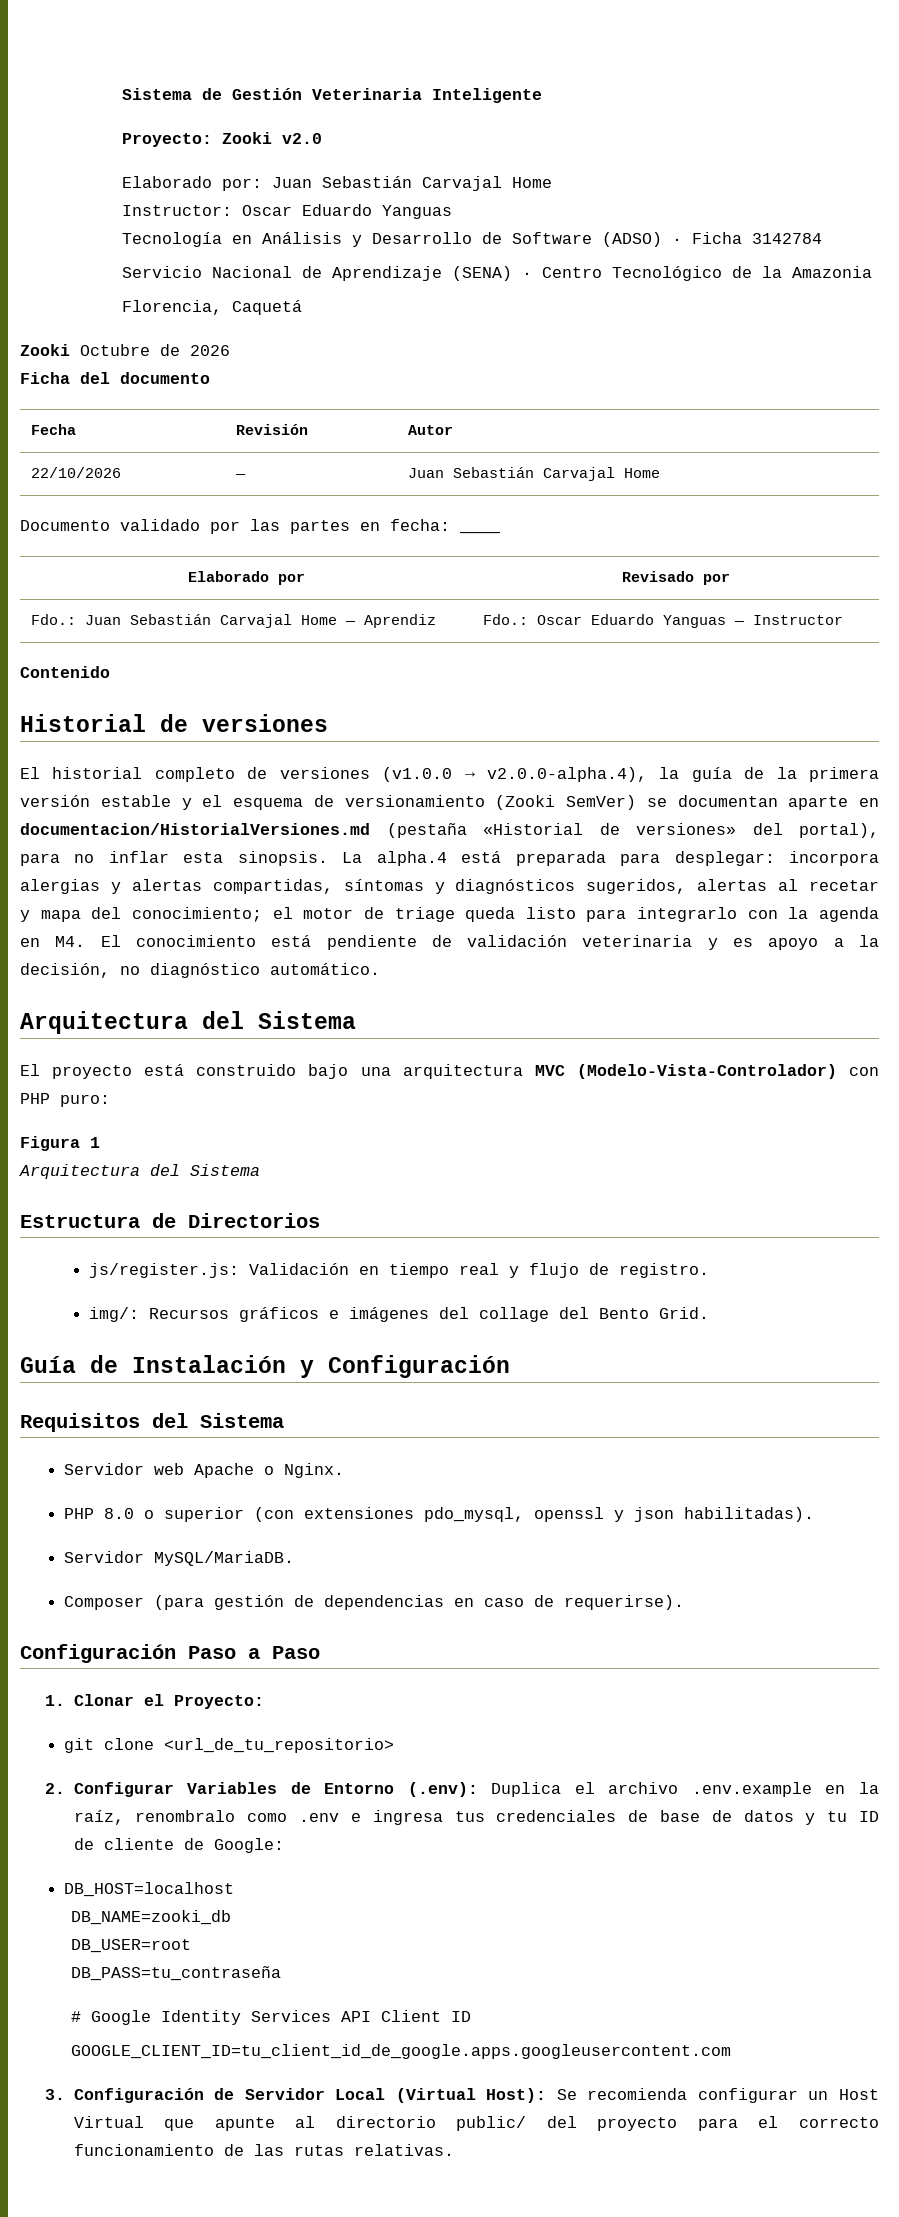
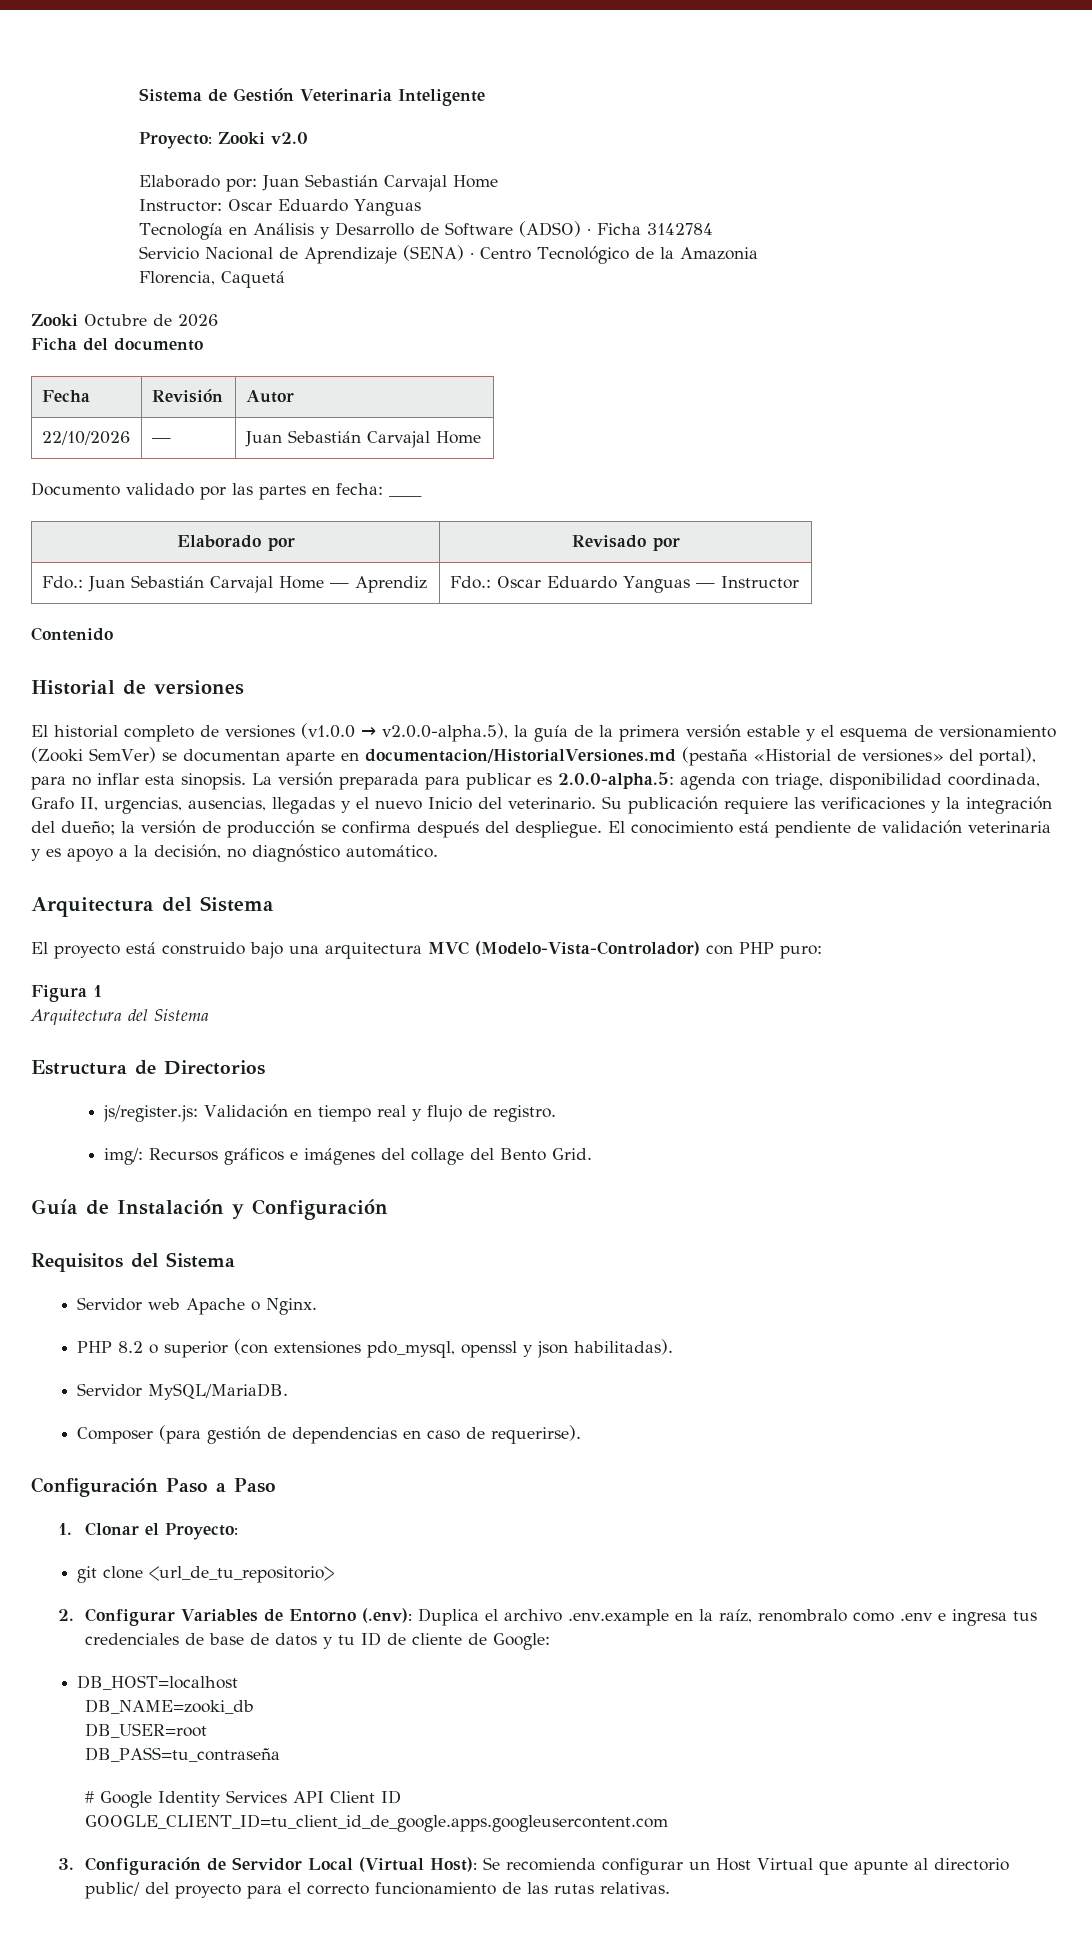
- El historial completo de versiones (v1.0.0 → v2.0.0-alpha.4), la guía de la primera versión estable y el esquema de versionamiento (Zooki SemVer) se documentan aparte en documentacion/HistorialVersiones.md (pestaña «Historial de versiones» del portal), para no inflar esta sinopsis.
+ El historial completo de versiones (v1.0.0 → v2.0.0-alpha.5), la guía de la primera versión estable y el esquema de versionamiento (Zooki SemVer) se documentan aparte en documentacion/HistorialVersiones.md (pestaña «Historial de versiones» del portal), para no inflar esta sinopsis.
- La alpha.4 está preparada para desplegar: incorpora alergias y alertas compartidas, síntomas y diagnósticos sugeridos, alertas al recetar y mapa del conocimiento; el motor de triage queda listo para integrarlo con la agenda en M4. El conocimiento está pendiente de validación veterinaria y es apoyo a la decisión, no diagnóstico automático.
+ La versión preparada para publicar es 2.0.0-alpha.5: agenda con triage, disponibilidad coordinada, Grafo II, urgencias, ausencias, llegadas y el nuevo Inicio del veterinario. Su publicación requiere las verificaciones y la integración del dueño; la versión de producción se confirma después del despliegue. El conocimiento está pendiente de validación veterinaria y es apoyo a la decisión, no diagnóstico automático.
- PHP 8.0 o superior (con extensiones pdo_mysql, openssl y json habilitadas).
+ PHP 8.2 o superior (con extensiones pdo_mysql, openssl y json habilitadas).

